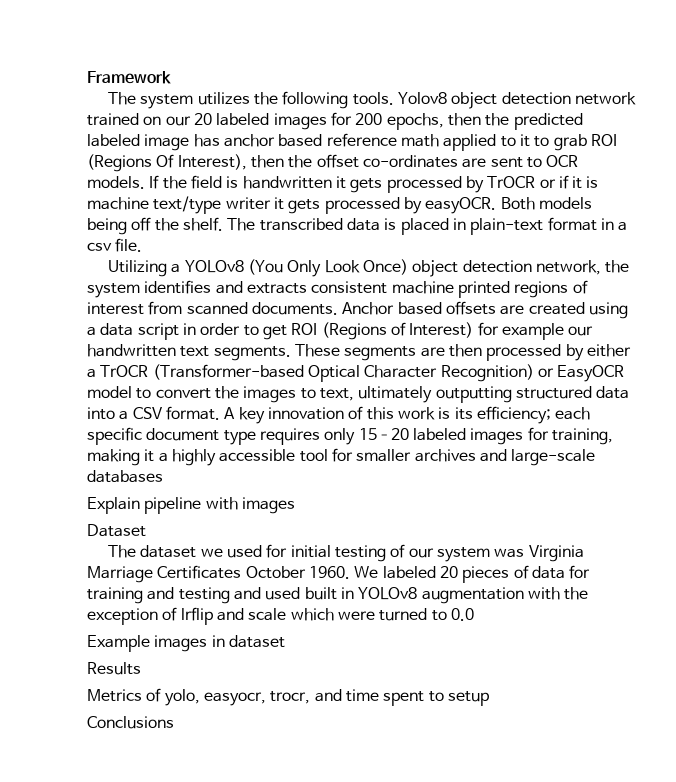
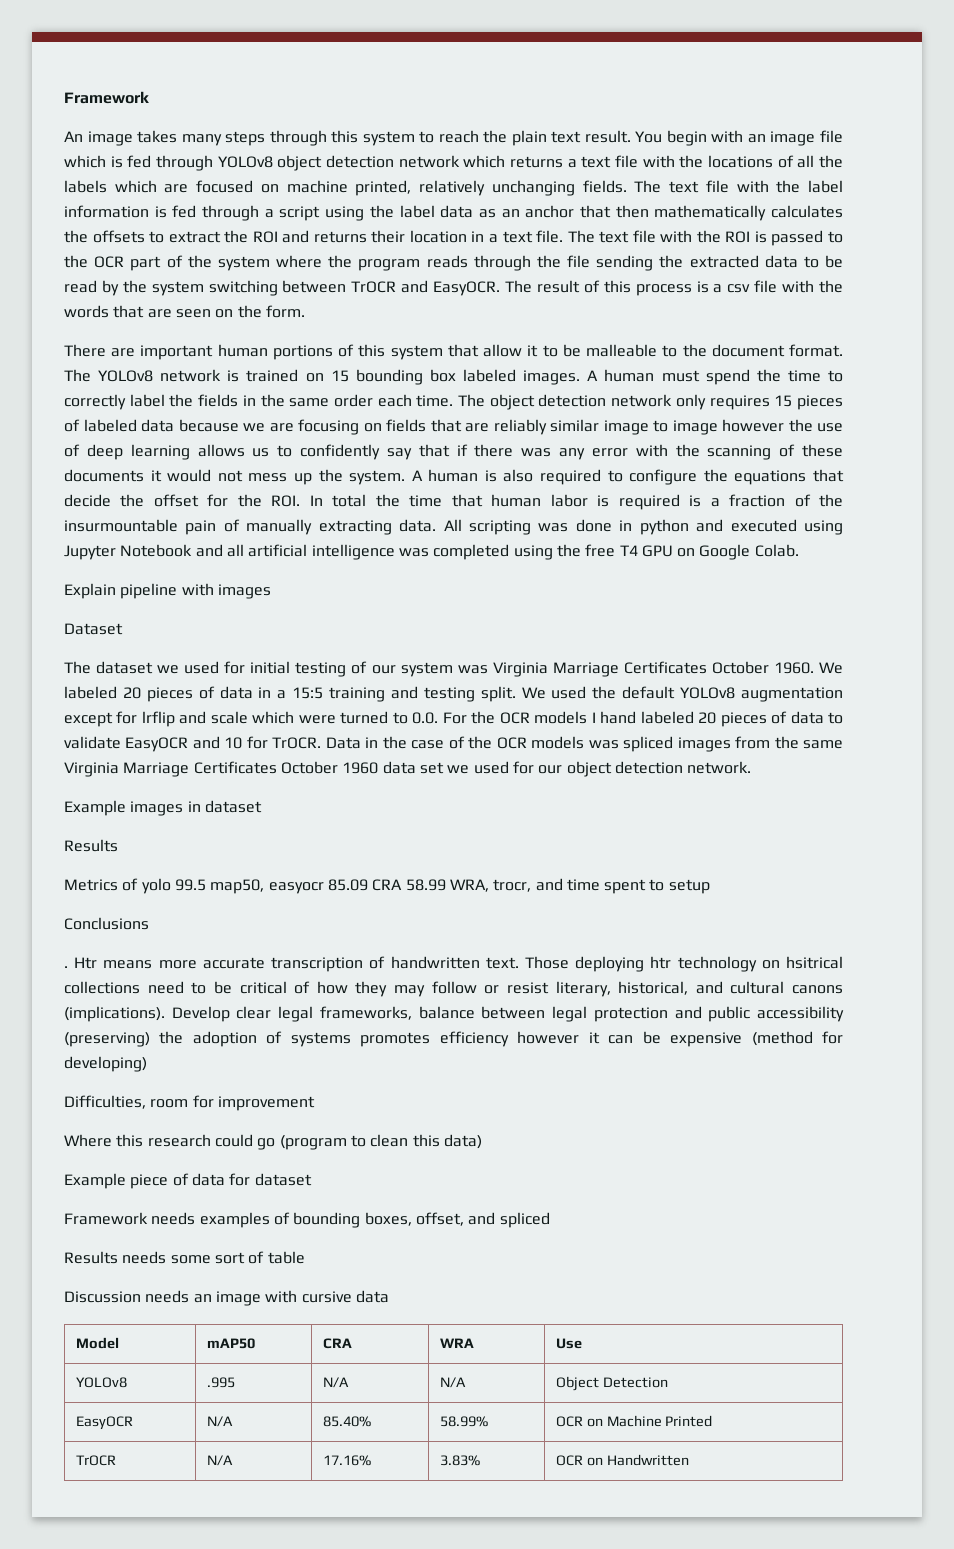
- The system utilizes the following tools. Yolov8 object detection network trained on our 20 labeled images for 200 epochs, then the predicted labeled image has anchor based reference math applied to it to grab ROI (Regions Of Interest), then the offset co-ordinates are sent to OCR models. If the field is handwritten it gets processed by TrOCR or if it is machine text/type writer it gets processed by easyOCR. Both models being off the shelf. The transcribed data is placed in plain-text format in a csv file.
- Utilizing a YOLOv8 (You Only Look Once) object detection network, the system identifies and extracts consistent machine printed regions of interest from scanned documents. Anchor based offsets are created using a data script in order to get ROI (Regions of Interest) for example our handwritten text segments. These segments are then processed by either a TrOCR (Transformer-based Optical Character Recognition) or EasyOCR model to convert the images to text, ultimately outputting structured data into a CSV format. A key innovation of this work is its efficiency; each specific document type requires only 15–20 labeled images for training, making it a highly accessible tool for smaller archives and large-scale databases
+ An image takes many steps through this system to reach the plain text result. You begin with an image file which is fed through YOLOv8 object detection network which returns a text file with the locations of all the labels which are focused on machine printed, relatively unchanging fields. The text file with the label information is fed through a script using the label data as an anchor that then mathematically calculates the offsets to extract the ROI and returns their location in a text file. The text file with the ROI is passed to the OCR part of the system where the program reads through the file sending the extracted data to be read by the system switching between TrOCR and EasyOCR. The result of this process is a csv file with the words that are seen on the form.
+ There are important human portions of this system that allow it to be malleable to the document format. The YOLOv8 network is trained on 15 bounding box labeled images. A human must spend the time to correctly label the fields in the same order each time. The object detection network only requires 15 pieces of labeled data because we are focusing on fields that are reliably similar image to image however the use of deep learning allows us to confidently say that if there was any error with the scanning of these documents it would not mess up the system. A human is also required to configure the equations that decide the offset for the ROI. In total the time that human labor is required is a fraction of the insurmountable pain of manually extracting data. All scripting was done in python and executed using Jupyter Notebook and all artificial intelligence was completed using the free T4 GPU on Google Colab.
- We labeled 20 pieces of data for training and testing and used built in YOLOv8 augmentation with the exception of lrflip and scale which were turned to 0.0
+ We labeled 20 pieces of data in a 15:5 training and testing split. We used the default YOLOv8 augmentation except for lrflip and scale which were turned to 0.0. For the OCR models I hand labeled 20 pieces of data to validate EasyOCR and 10 for TrOCR. Data in the case of the OCR models was spliced images from the same Virginia Marriage Certificates October 1960 data set we used for our object detection network.
- Metrics of yolo, easyocr, trocr, and time spent to setup
+ Metrics of yolo 99.5 map50, easyocr 85.09 CRA 58.99 WRA, trocr, and time spent to setup
+ . Htr means more accurate transcription of handwritten text. Those deploying htr technology on hsitrical collections need to be critical of how they may follow or resist literary, historical, and cultural canons (implications). Develop clear legal frameworks, balance between legal protection and public accessibility (preserving) the adoption of systems promotes efficiency however it can be expensive (method for developing)
+ Difficulties, room for improvement
+ Where this research could go (program to clean this data)
+ Example piece of data for dataset
+ Framework needs examples of bounding boxes, offset, and spliced
+ Results needs some sort of table
+ Discussion needs an image with cursive data
+ Model | mAP50 | CRA | WRA | Use
+ YOLOv8 | .995 | N/A | N/A | Object Detection
+ EasyOCR | N/A | 85.40% | 58.99% | OCR on Machine Printed
+ TrOCR | N/A | 17.16% | 3.83% | OCR on Handwritten

